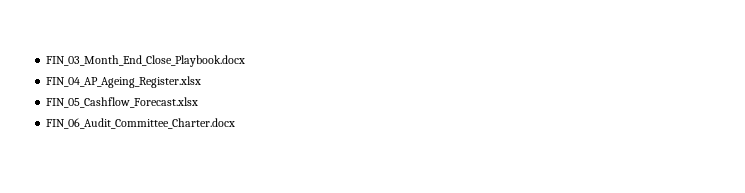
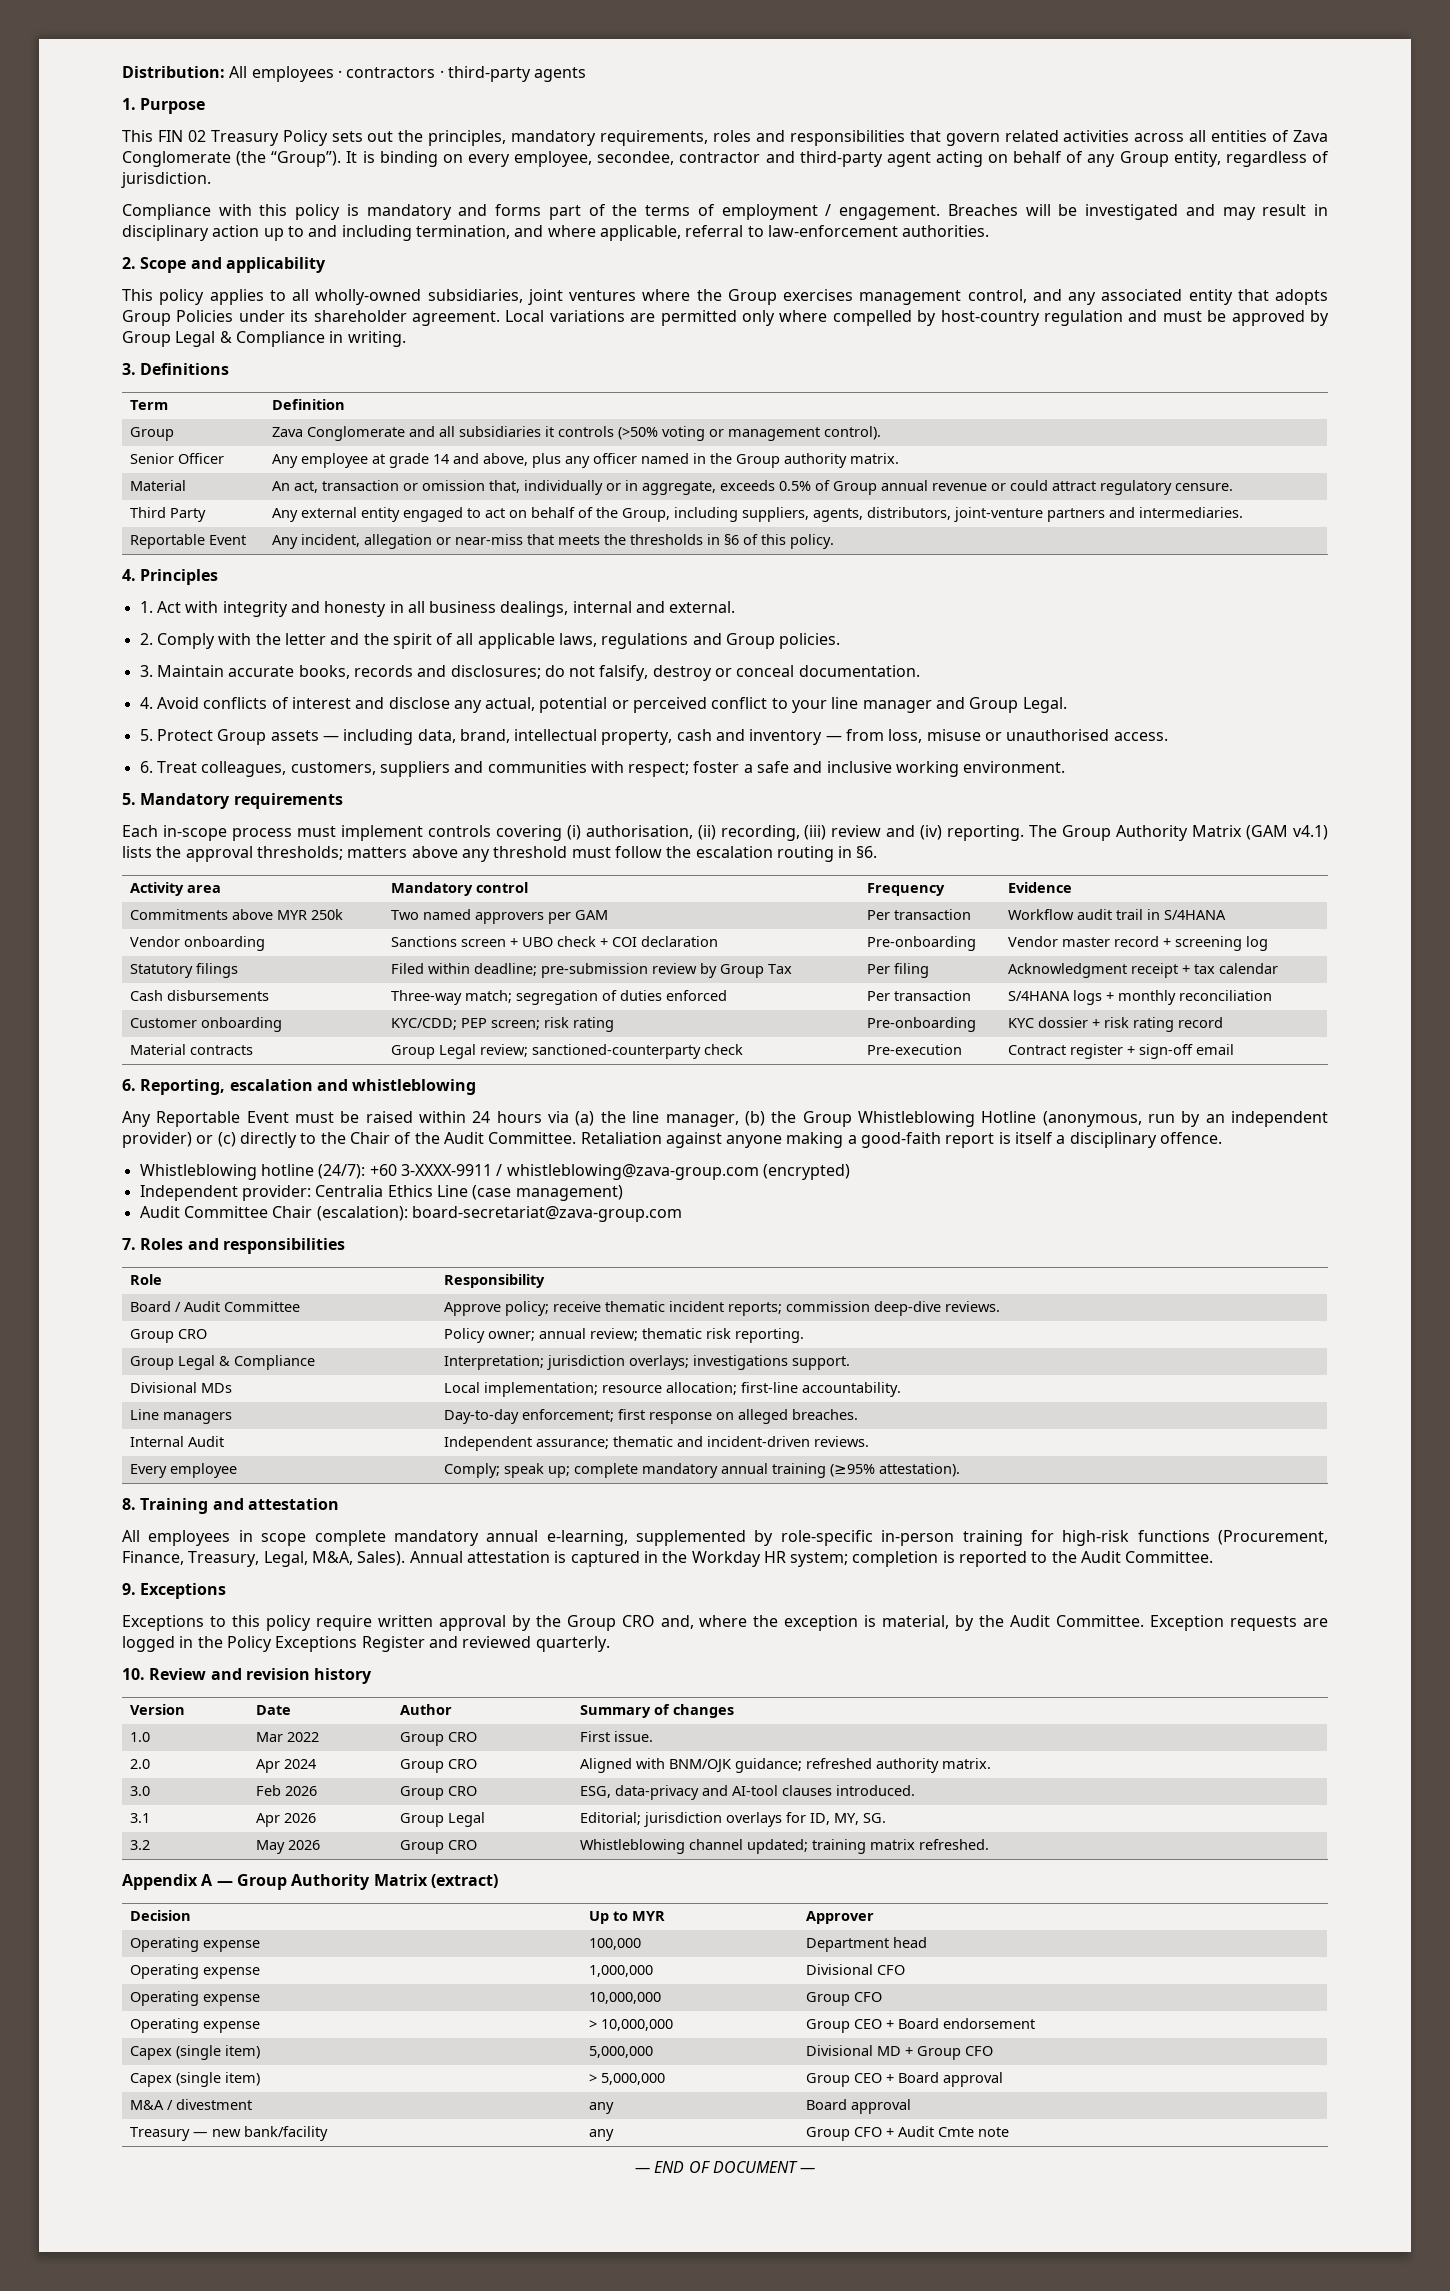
- FIN_03_Month_End_Close_Playbook.docx
- FIN_04_AP_Ageing_Register.xlsx
- FIN_05_Cashflow_Forecast.xlsx
- FIN_06_Audit_Committee_Charter.docx
+ Distribution: All employees · contractors · third-party agents
+ 1. Purpose
+ This FIN 02 Treasury Policy sets out the principles, mandatory requirements, roles and responsibilities that govern related activities across all entities of Zava Conglomerate (the “Group”). It is binding on every employee, secondee, contractor and third-party agent acting on behalf of any Group entity, regardless of jurisdiction.
+ Compliance with this policy is mandatory and forms part of the terms of employment / engagement. Breaches will be investigated and may result in disciplinary action up to and including termination, and where applicable, referral to law-enforcement authorities.
+ 2. Scope and applicability
+ This policy applies to all wholly-owned subsidiaries, joint ventures where the Group exercises management control, and any associated entity that adopts Group Policies under its shareholder agreement. Local variations are permitted only where compelled by host-country regulation and must be approved by Group Legal & Compliance in writing.
+ 3. Definitions
+ Term | Definition
+ Group | Zava Conglomerate and all subsidiaries it controls (>50% voting or management control).
+ Senior Officer | Any employee at grade 14 and above, plus any officer named in the Group authority matrix.
+ Material | An act, transaction or omission that, individually or in aggregate, exceeds 0.5% of Group annual revenue or could attract regulatory censure.
+ Third Party | Any external entity engaged to act on behalf of the Group, including suppliers, agents, distributors, joint-venture partners and intermediaries.
+ Reportable Event | Any incident, allegation or near-miss that meets the thresholds in §6 of this policy.
+ 4. Principles
+ 1. Act with integrity and honesty in all business dealings, internal and external.
+ 2. Comply with the letter and the spirit of all applicable laws, regulations and Group policies.
+ 3. Maintain accurate books, records and disclosures; do not falsify, destroy or conceal documentation.
+ 4. Avoid conflicts of interest and disclose any actual, potential or perceived conflict to your line manager and Group Legal.
+ 5. Protect Group assets — including data, brand, intellectual property, cash and inventory — from loss, misuse or unauthorised access.
+ 6. Treat colleagues, customers, suppliers and communities with respect; foster a safe and inclusive working environment.
+ 5. Mandatory requirements
+ Each in-scope process must implement controls covering (i) authorisation, (ii) recording, (iii) review and (iv) reporting. The Group Authority Matrix (GAM v4.1) lists the approval thresholds; matters above any threshold must follow the escalation routing in §6.
+ Activity area | Mandatory control | Frequency | Evidence
+ Commitments above MYR 250k | Two named approvers per GAM | Per transaction | Workflow audit trail in S/4HANA
+ Vendor onboarding | Sanctions screen + UBO check + COI declaration | Pre-onboarding | Vendor master record + screening log
+ Statutory filings | Filed within deadline; pre-submission review by Group Tax | Per filing | Acknowledgment receipt + tax calendar
+ Cash disbursements | Three-way match; segregation of duties enforced | Per transaction | S/4HANA logs + monthly reconciliation
+ Customer onboarding | KYC/CDD; PEP screen; risk rating | Pre-onboarding | KYC dossier + risk rating record
+ Material contracts | Group Legal review; sanctioned-counterparty check | Pre-execution | Contract register + sign-off email
+ 6. Reporting, escalation and whistleblowing
+ Any Reportable Event must be raised within 24 hours via (a) the line manager, (b) the Group Whistleblowing Hotline (anonymous, run by an independent provider) or (c) directly to the Chair of the Audit Committee. Retaliation against anyone making a good-faith report is itself a disciplinary offence.
+ Whistleblowing hotline (24/7): +60 3-XXXX-9911 / whistleblowing@zava-group.com (encrypted)
+ Independent provider: Centralia Ethics Line (case management)
+ Audit Committee Chair (escalation): board-secretariat@zava-group.com
+ 7. Roles and responsibilities
+ Role | Responsibility
+ Board / Audit Committee | Approve policy; receive thematic incident reports; commission deep-dive reviews.
+ Group CRO | Policy owner; annual review; thematic risk reporting.
+ Group Legal & Compliance | Interpretation; jurisdiction overlays; investigations support.
+ Divisional MDs | Local implementation; resource allocation; first-line accountability.
+ Line managers | Day-to-day enforcement; first response on alleged breaches.
+ Internal Audit | Independent assurance; thematic and incident-driven reviews.
+ Every employee | Comply; speak up; complete mandatory annual training (≥95% attestation).
+ 8. Training and attestation
+ All employees in scope complete mandatory annual e-learning, supplemented by role-specific in-person training for high-risk functions (Procurement, Finance, Treasury, Legal, M&A, Sales). Annual attestation is captured in the Workday HR system; completion is reported to the Audit Committee.
+ 9. Exceptions
+ Exceptions to this policy require written approval by the Group CRO and, where the exception is material, by the Audit Committee. Exception requests are logged in the Policy Exceptions Register and reviewed quarterly.
+ 10. Review and revision history
+ Version | Date | Author | Summary of changes
+ 1.0 | Mar 2022 | Group CRO | First issue.
+ 2.0 | Apr 2024 | Group CRO | Aligned with BNM/OJK guidance; refreshed authority matrix.
+ 3.0 | Feb 2026 | Group CRO | ESG, data-privacy and AI-tool clauses introduced.
+ 3.1 | Apr 2026 | Group Legal | Editorial; jurisdiction overlays for ID, MY, SG.
+ 3.2 | May 2026 | Group CRO | Whistleblowing channel updated; training matrix refreshed.
+ Appendix A — Group Authority Matrix (extract)
+ Decision | Up to MYR | Approver
+ Operating expense | 100,000 | Department head
+ Operating expense | 1,000,000 | Divisional CFO
+ Operating expense | 10,000,000 | Group CFO
+ Operating expense | > 10,000,000 | Group CEO + Board endorsement
+ Capex (single item) | 5,000,000 | Divisional MD + Group CFO
+ Capex (single item) | > 5,000,000 | Group CEO + Board approval
+ M&A / divestment | any | Board approval
+ Treasury — new bank/facility | any | Group CFO + Audit Cmte note
+ — END OF DOCUMENT —

